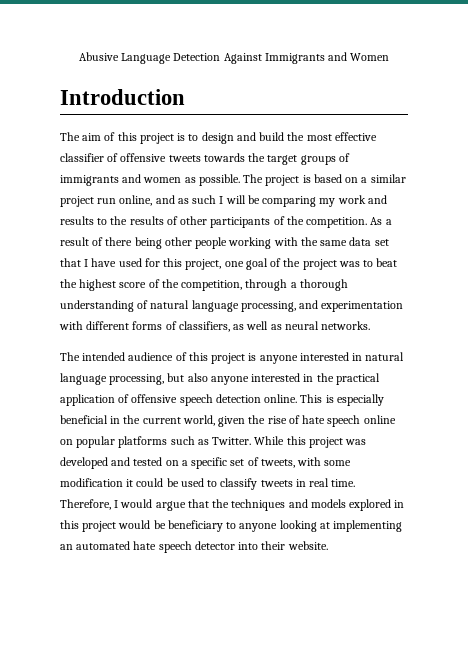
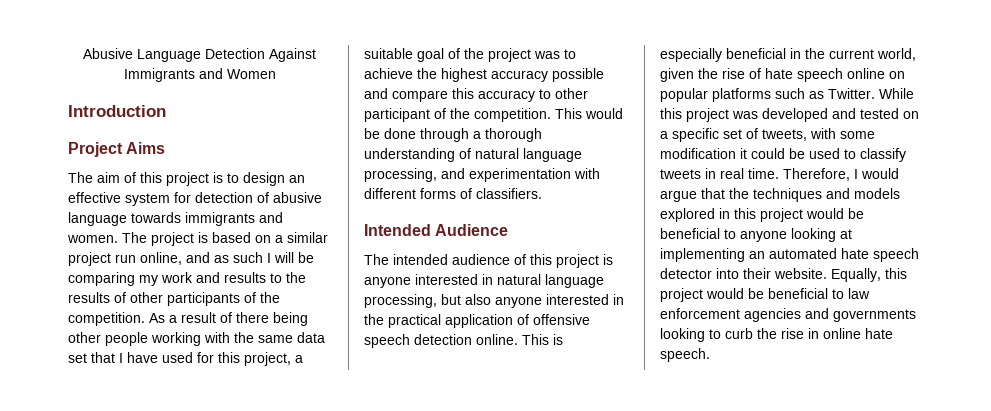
+ Project Aims
- The aim of this project is to design and build the most effective classifier of offensive tweets towards the target groups of immigrants and women as possible.
+ The aim of this project is to design an effective system for detection of abusive language towards immigrants and women.
- As a result of there being other people working with the same data set that I have used for this project, one goal of the project was to beat the highest score of the competition, through a thorough understanding of natural language processing, and experimentation with different forms of classifiers, as well as neural networks.
+ As a result of there being other people working with the same data set that I have used for this project, a suitable goal of the project was to achieve the highest accuracy possible and compare this accuracy to other participant of the competition. This would be done through a thorough understanding of natural language processing, and experimentation with different forms of classifiers.
+ Intended Audience
- Therefore, I would argue that the techniques and models explored in this project would be beneficiary to anyone looking at implementing an automated hate speech detector into their website.
+ Therefore, I would argue that the techniques and models explored in this project would be beneficial to anyone looking at implementing an automated hate speech detector into their website.
+ Equally, this project would be beneficial to law enforcement agencies and governments looking to curb the rise in online hate speech.

